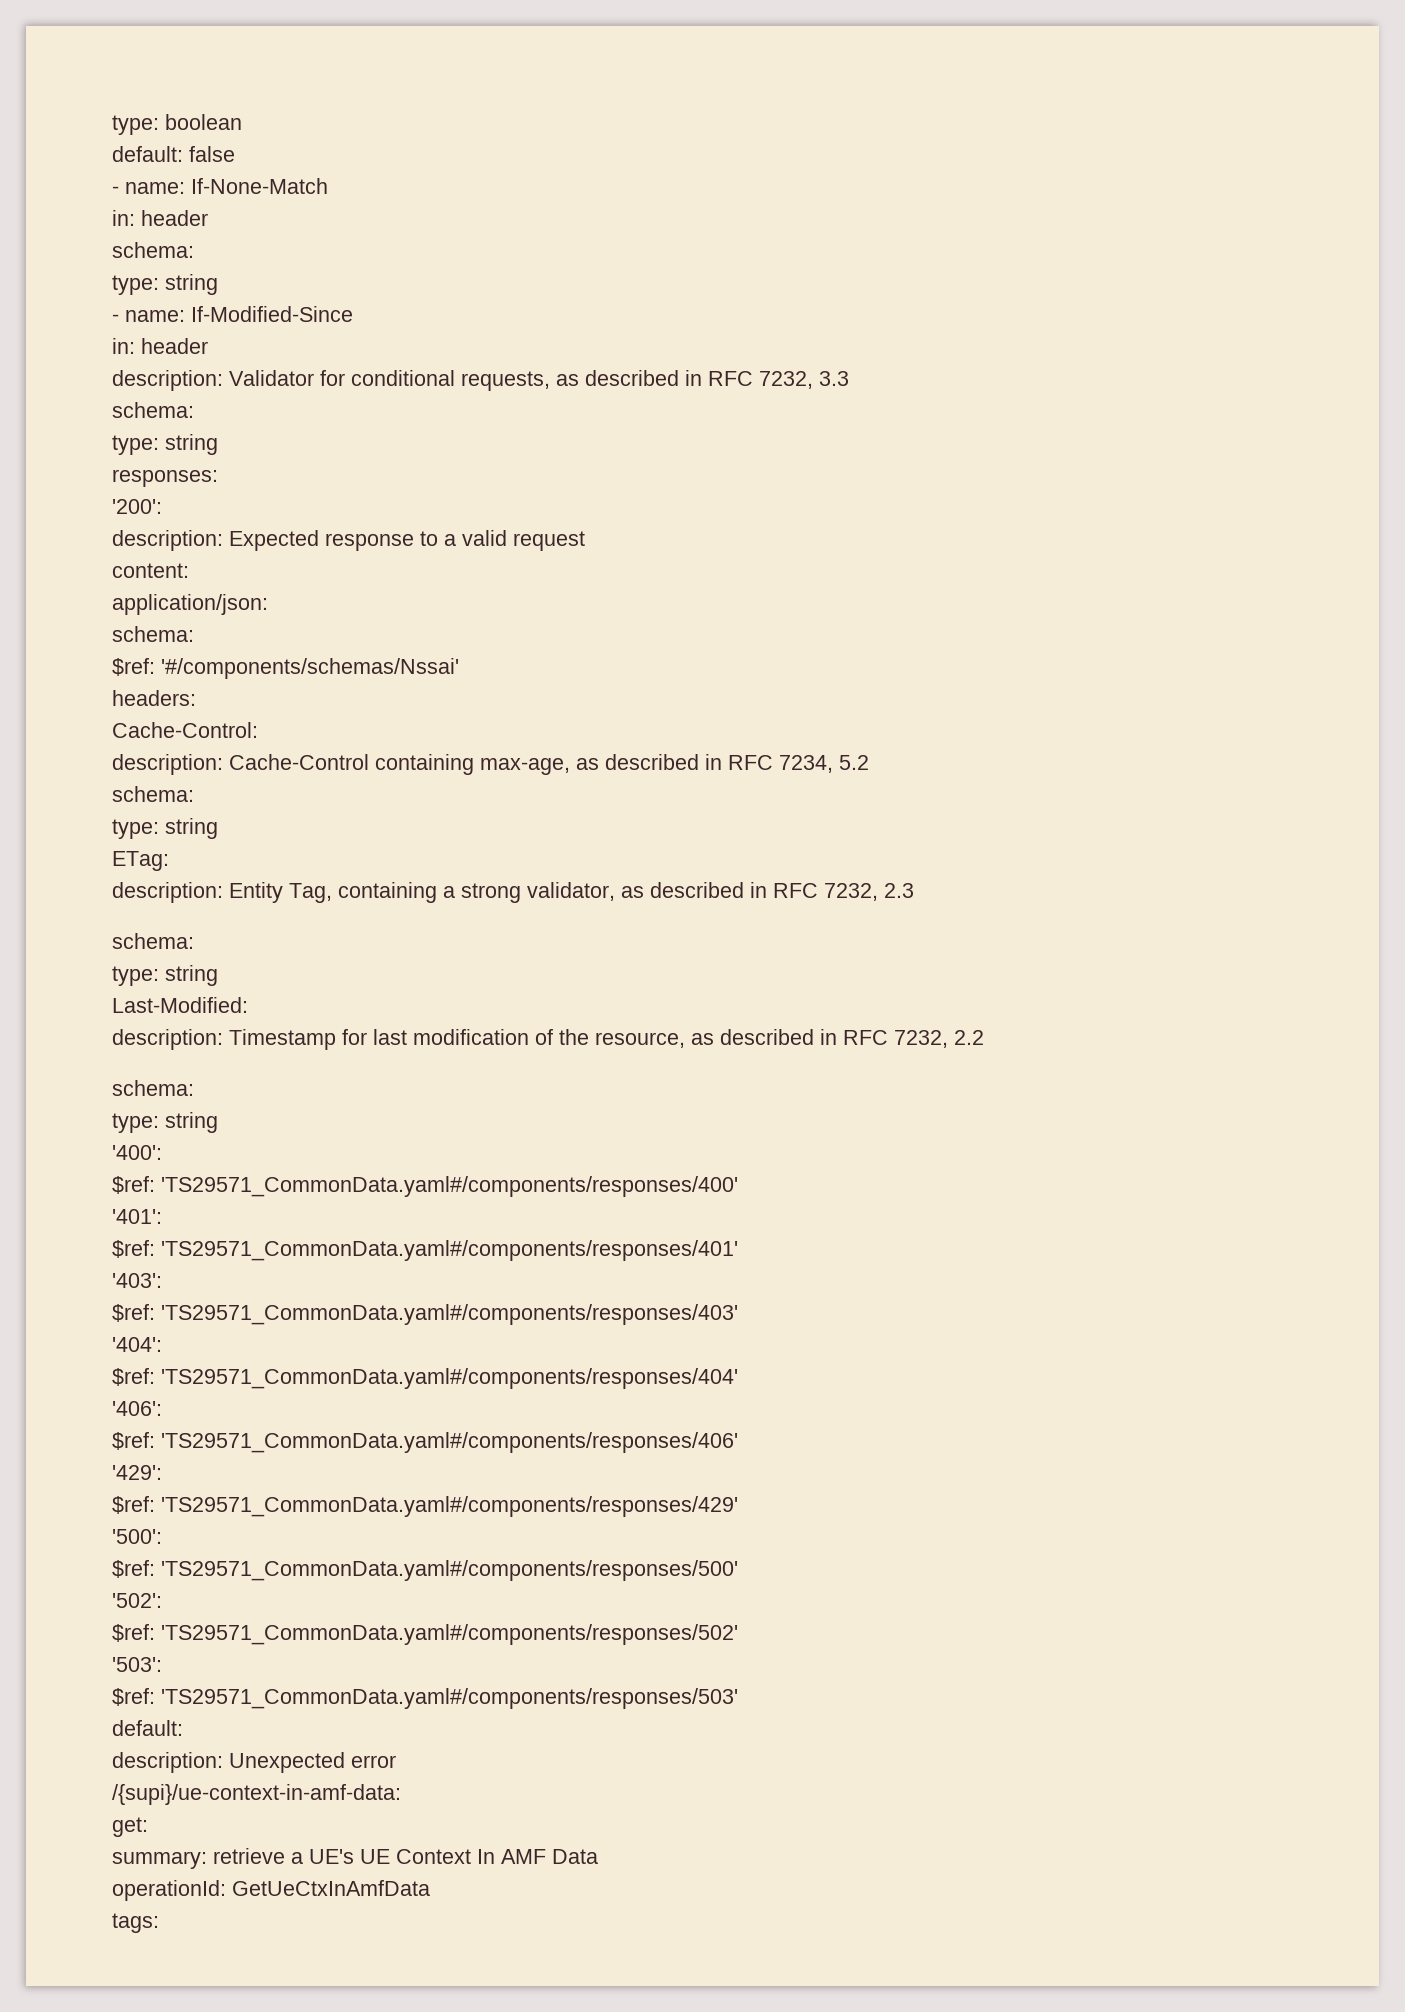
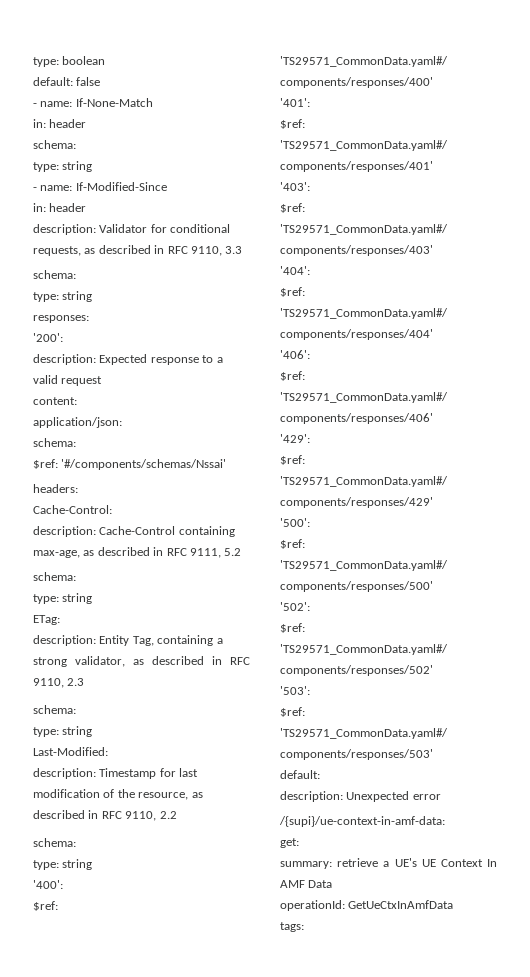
- description: Validator for conditional requests, as described in RFC 7232, 3.3
+ description: Validator for conditional requests, as described in RFC 9110, 3.3
- description: Cache-Control containing max-age, as described in RFC 7234, 5.2
+ description: Cache-Control containing max-age, as described in RFC 9111, 5.2
- description: Entity Tag, containing a strong validator, as described in RFC 7232, 2.3
+ description: Entity Tag, containing a strong validator, as described in RFC 9110, 2.3
- description: Timestamp for last modification of the resource, as described in RFC 7232, 2.2
+ description: Timestamp for last modification of the resource, as described in RFC 9110, 2.2

